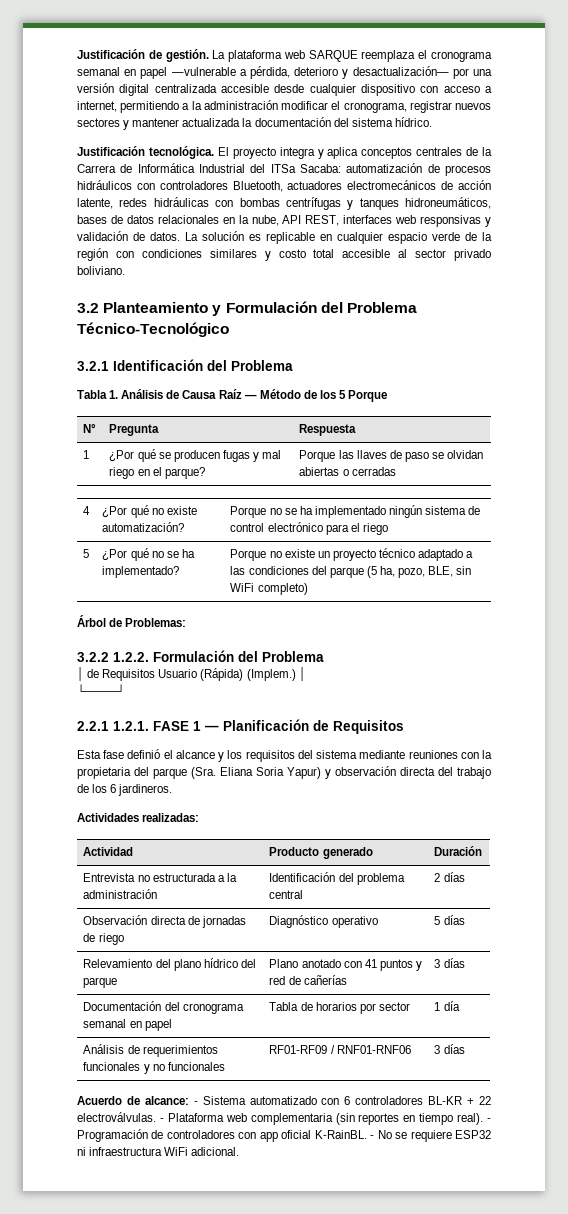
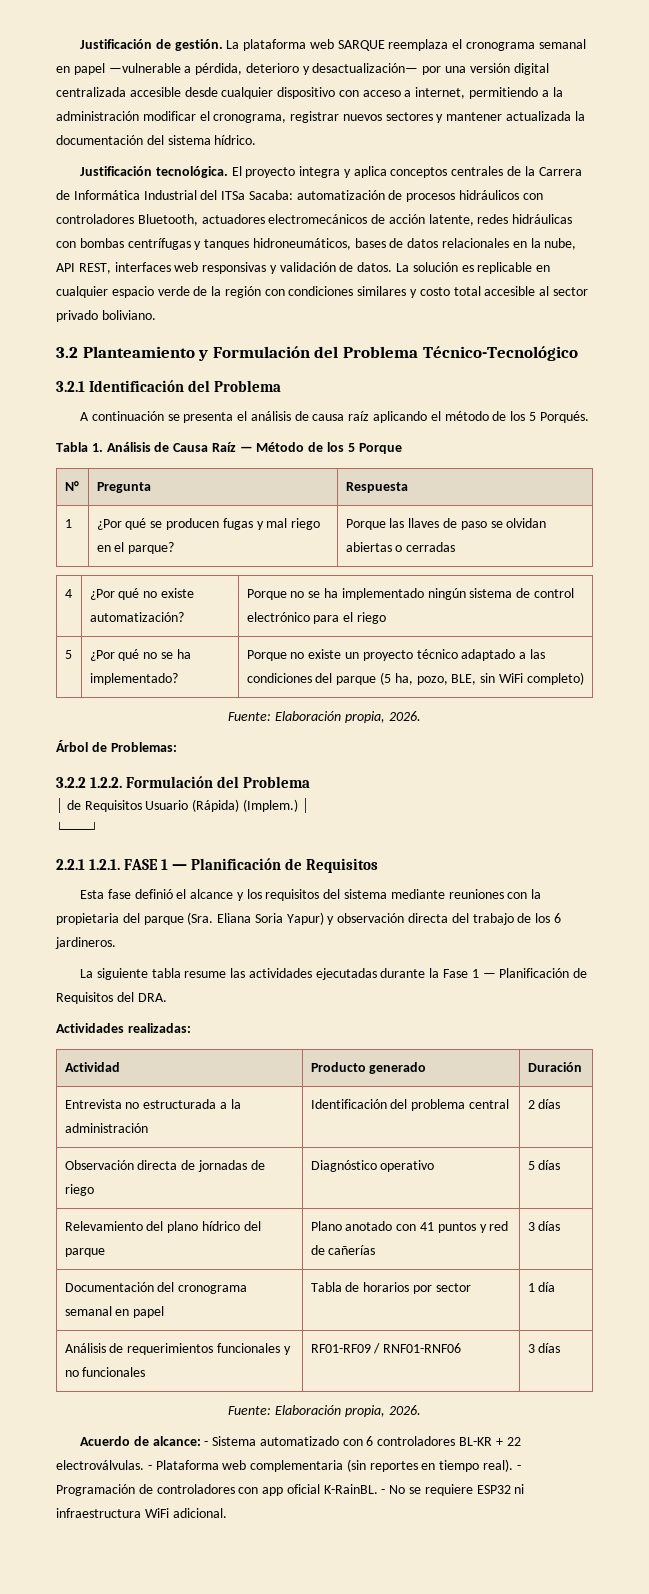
+ A continuación se presenta el análisis de causa raíz aplicando el método de los 5 Porqués.
  5 | ¿Por qué no se ha implementado? | Porque no existe un proyecto técnico adaptado a las condiciones del parque (5 ha, pozo, BLE, sin WiFi completo)
+ Fuente: Elaboración propia, 2026.
+ La siguiente tabla resume las actividades ejecutadas durante la Fase 1 — Planificación de Requisitos del DRA.
  Análisis de requerimientos funcionales y no funcionales | RF01-RF09 / RNF01-RNF06 | 3 días
+ Fuente: Elaboración propia, 2026.

